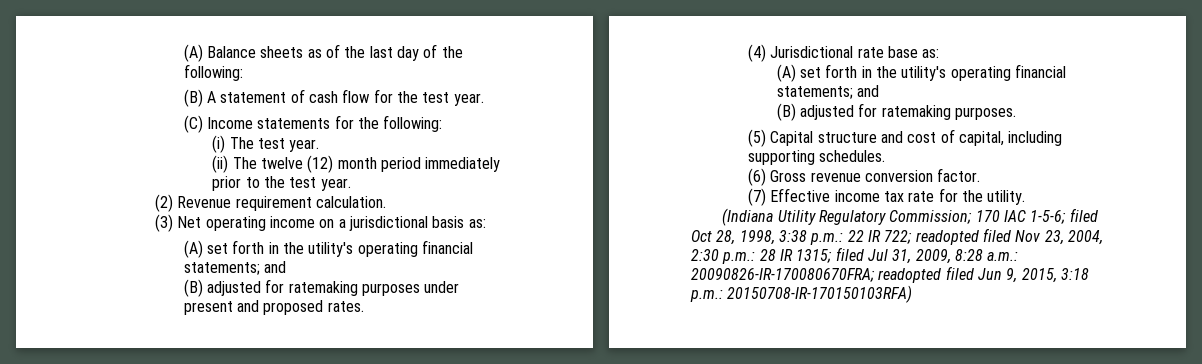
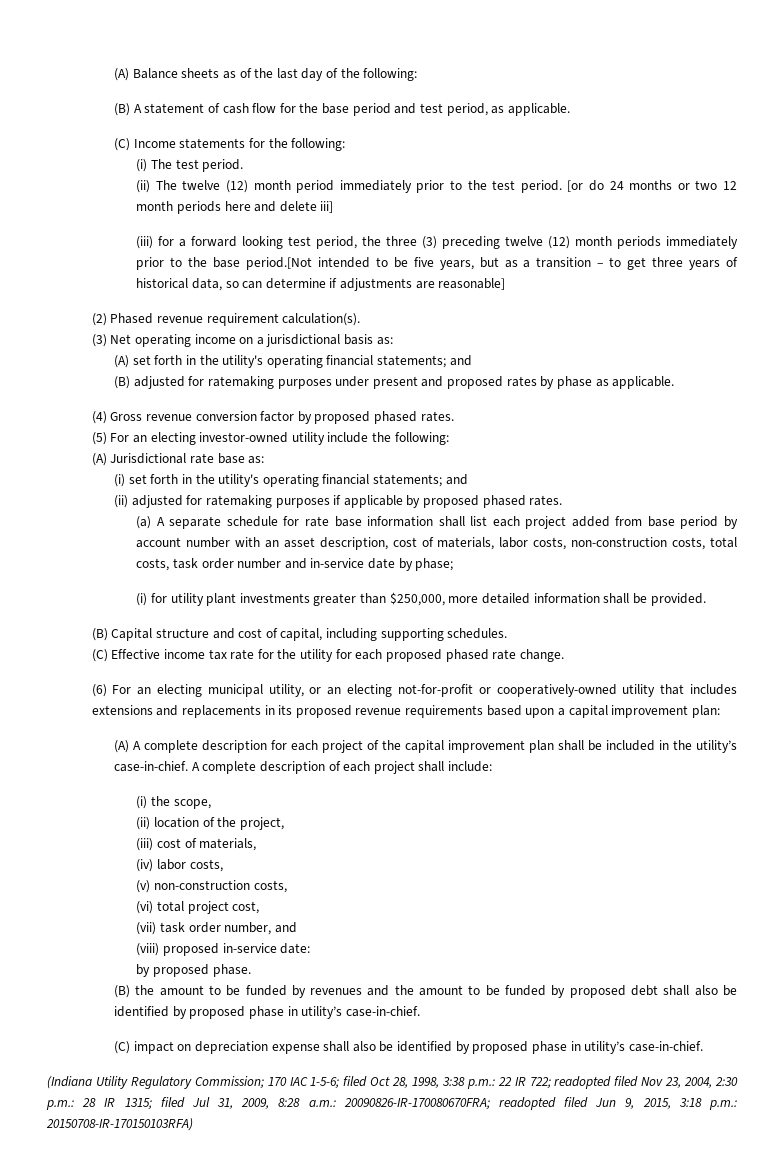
- (B) A statement of cash flow for the test year.
+ (B) A statement of cash flow for the base period and test period, as applicable.
- (i) The test year.
+ (i) The test period.
- (ii) The twelve (12) month period immediately prior to the test year.
- (2) Revenue requirement calculation.
+ (ii) The twelve (12) month period immediately prior to the test period. [or do 24 months or two 12 month periods here and delete iii]
+ (iii) for a forward looking test period, the three (3) preceding twelve (12) month periods immediately prior to the base period.[Not intended to be five years, but as a transition – to get three years of historical data, so can determine if adjustments are reasonable]
+ (2) Phased revenue requirement calculation(s).
- (B) adjusted for ratemaking purposes under present and proposed rates.
- (4) Jurisdictional rate base as:
- (A) set forth in the utility's operating financial statements; and
- (B) adjusted for ratemaking purposes.
- (5) Capital structure and cost of capital, including supporting schedules.
+ (B) adjusted for ratemaking purposes under present and proposed rates by phase as applicable.
+ (4) Gross revenue conversion factor by proposed phased rates.
+ (5) For an electing investor-owned utility include the following:
+ (A) Jurisdictional rate base as:
+ (i) set forth in the utility's operating financial statements; and
+ (ii) adjusted for ratemaking purposes if applicable by proposed phased rates.
+ (a) A separate schedule for rate base information shall list each project added from base period by account number with an asset description, cost of materials, labor costs, non-construction costs, total costs, task order number and in-service date by phase;
+ (i) for utility plant investments greater than $250,000, more detailed information shall be provided.
+ (B) Capital structure and cost of capital, including supporting schedules.
- (6) Gross revenue conversion factor.
- (7) Effective income tax rate for the utility.
+ (C) Effective income tax rate for the utility for each proposed phased rate change.
+ (6) For an electing municipal utility, or an electing not-for-profit or cooperatively-owned utility that includes extensions and replacements in its proposed revenue requirements based upon a capital improvement plan:
+ (A) A complete description for each project of the capital improvement plan shall be included in the utility’s case-in-chief. A complete description of each project shall include:
+ (i) the scope,
+ (ii) location of the project,
+ (iii) cost of materials,
+ (iv) labor costs,
+ (v) non-construction costs,
+ (vi) total project cost,
+ (vii) task order number, and
+ (viii) proposed in-service date:
+ by proposed phase.
+ (B) the amount to be funded by revenues and the amount to be funded by proposed debt shall also be identified by proposed phase in utility’s case-in-chief.
+ (C) impact on depreciation expense shall also be identified by proposed phase in utility’s case-in-chief.

